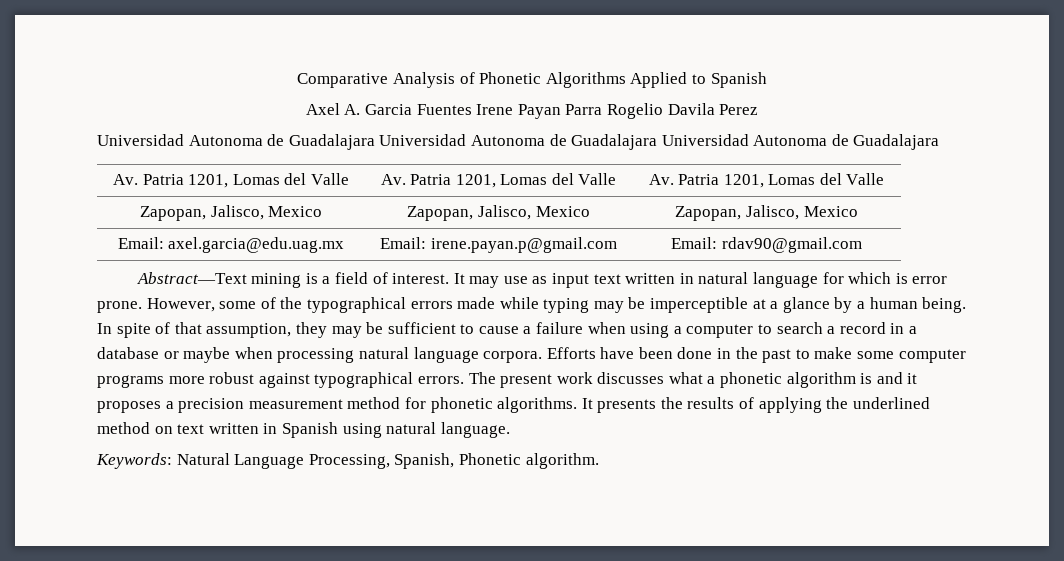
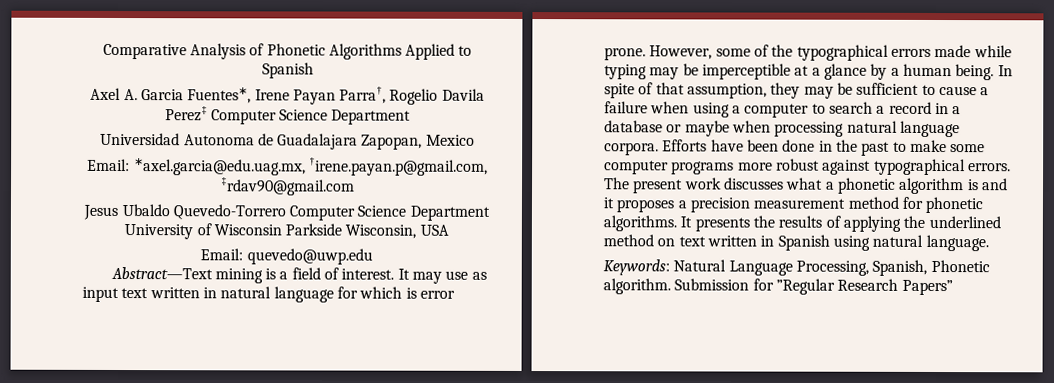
- Axel A. Garcia Fuentes Irene Payan Parra Rogelio Davila Perez
- Universidad Autonoma de Guadalajara Universidad Autonoma de Guadalajara Universidad Autonoma de Guadalajara
- Av. Patria 1201, Lomas del Valle | Av. Patria 1201, Lomas del Valle | Av. Patria 1201, Lomas del Valle
- Zapopan, Jalisco, Mexico | Zapopan, Jalisco, Mexico | Zapopan, Jalisco, Mexico
- Email: axel.garcia@edu.uag.mx | Email: irene.payan.p@gmail.com | Email: rdav90@gmail.com
+ Axel A. Garcia Fuentes∗, Irene Payan Parra†, Rogelio Davila Perez‡ Computer Science Department
+ Universidad Autonoma de Guadalajara Zapopan, Mexico
+ Email: ∗axel.garcia@edu.uag.mx, †irene.payan.p@gmail.com, ‡rdav90@gmail.com
+ Jesus Ubaldo Quevedo-Torrero Computer Science Department University of Wisconsin Parkside Wisconsin, USA
+ Email: quevedo@uwp.edu
+ Submission for ”Regular Research Papers”

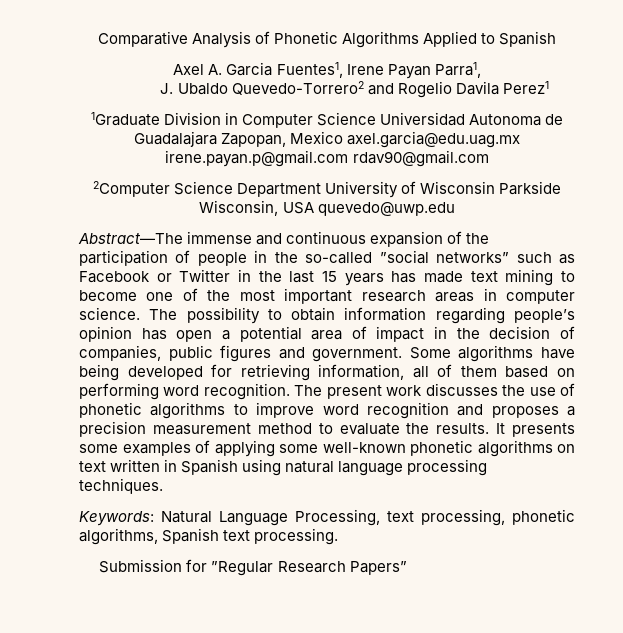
- Axel A. Garcia Fuentes∗, Irene Payan Parra†, Rogelio Davila Perez‡ Computer Science Department
- Universidad Autonoma de Guadalajara Zapopan, Mexico
- Email: ∗axel.garcia@edu.uag.mx, †irene.payan.p@gmail.com, ‡rdav90@gmail.com
- Jesus Ubaldo Quevedo-Torrero Computer Science Department University of Wisconsin Parkside Wisconsin, USA
- Email: quevedo@uwp.edu
+ Axel A. Garcia Fuentes1, Irene Payan Parra1,
+ J. Ubaldo Quevedo-Torrero2 and Rogelio Davila Perez1
+ 1Graduate Division in Computer Science Universidad Autonoma de Guadalajara Zapopan, Mexico axel.garcia@edu.uag.mx irene.payan.p@gmail.com rdav90@gmail.com
+ 2Computer Science Department University of Wisconsin Parkside Wisconsin, USA quevedo@uwp.edu
- Abstract—Text mining is a field of interest. It may use as input text written in natural language for which is error prone. However, some of the typographical errors made while typing may be imperceptible at a glance by a human being. In spite of that assumption, they may be sufficient to cause a failure when using a computer to search a record in a database or maybe when processing natural language corpora. Efforts have been done in the past to make some computer programs more robust against typographical errors. The present work discusses what a phonetic algorithm is and it proposes a precision measurement method for phonetic algorithms. It presents the results of applying the underlined method on text written in Spanish using natural language.
+ Abstract—The immense and continuous expansion of the participation of people in the so-called ”social networks” such as Facebook or Twitter in the last 15 years has made text mining to become one of the most important research areas in computer science. The possibility to obtain information regarding people’s opinion has open a potential area of impact in the decision of companies, public figures and government. Some algorithms have being developed for retrieving information, all of them based on performing word recognition. The present work discusses the use of phonetic algorithms to improve word recognition and proposes a precision measurement method to evaluate the results. It presents some examples of applying some well-known phonetic algorithms on text written in Spanish using natural language processing techniques.
- Keywords: Natural Language Processing, Spanish, Phonetic algorithm. Submission for ”Regular Research Papers”
+ Keywords: Natural Language Processing, text processing, phonetic algorithms, Spanish text processing.
+ Submission for ”Regular Research Papers”

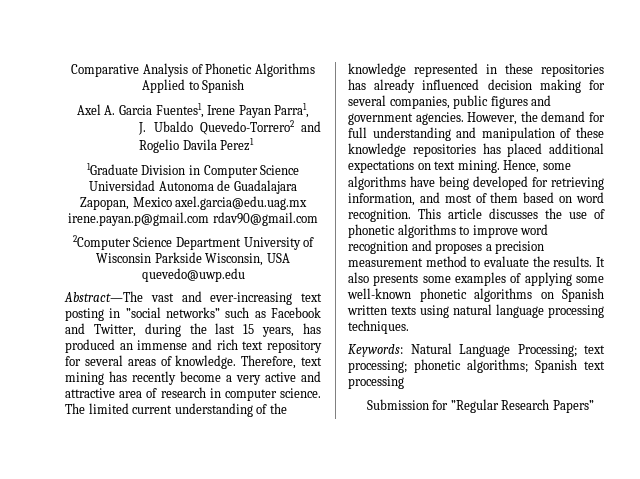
- Abstract—The immense and continuous expansion of the participation of people in the so-called ”social networks” such as Facebook or Twitter in the last 15 years has made text mining to become one of the most important research areas in computer science. The possibility to obtain information regarding people’s opinion has open a potential area of impact in the decision of companies, public figures and government. Some algorithms have being developed for retrieving information, all of them based on performing word recognition.
+ Abstract—The vast and ever-increasing text posting in ”social networks” such as Facebook and Twitter, during the last 15 years, has produced an immense and rich text repository for several areas of knowledge. Therefore, text mining has recently become a very active and attractive area of research in computer science. The limited current understanding of the knowledge represented in these repositories has already influenced decision making for several companies, public figures and government agencies. However, the demand for full understanding and manipulation of these knowledge repositories has placed additional expectations on text mining. Hence, some algorithms have being developed for retrieving information, and most of them based on word recognition.
- The present work discusses the use of phonetic algorithms to improve word recognition and proposes a precision measurement method to evaluate the results.
+ This article discusses the use of phonetic algorithms to improve word recognition and proposes a precision measurement method to evaluate the results.
- It presents some examples of applying some well-known phonetic algorithms on text written in Spanish using natural language processing techniques.
+ It also presents some examples of applying some well-known phonetic algorithms on Spanish written texts using natural language processing techniques.
- Keywords: Natural Language Processing, text processing, phonetic algorithms, Spanish text processing.
+ Keywords: Natural Language Processing; text processing; phonetic algorithms; Spanish text processing

